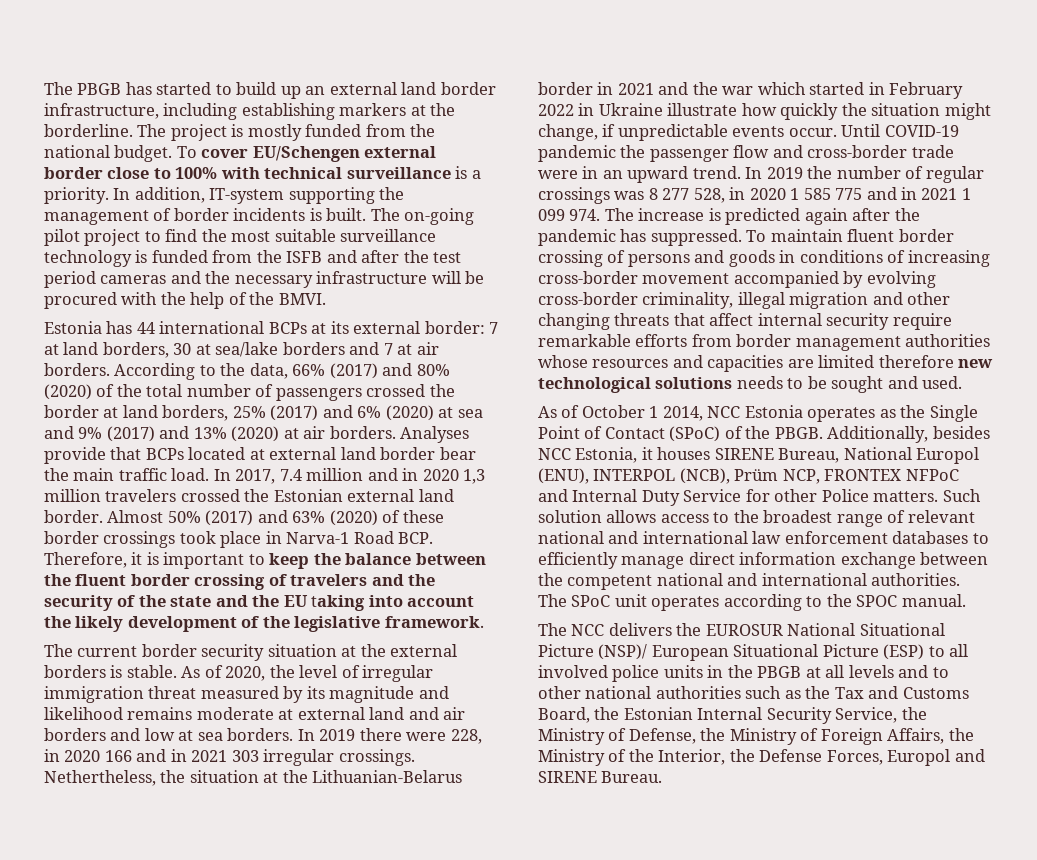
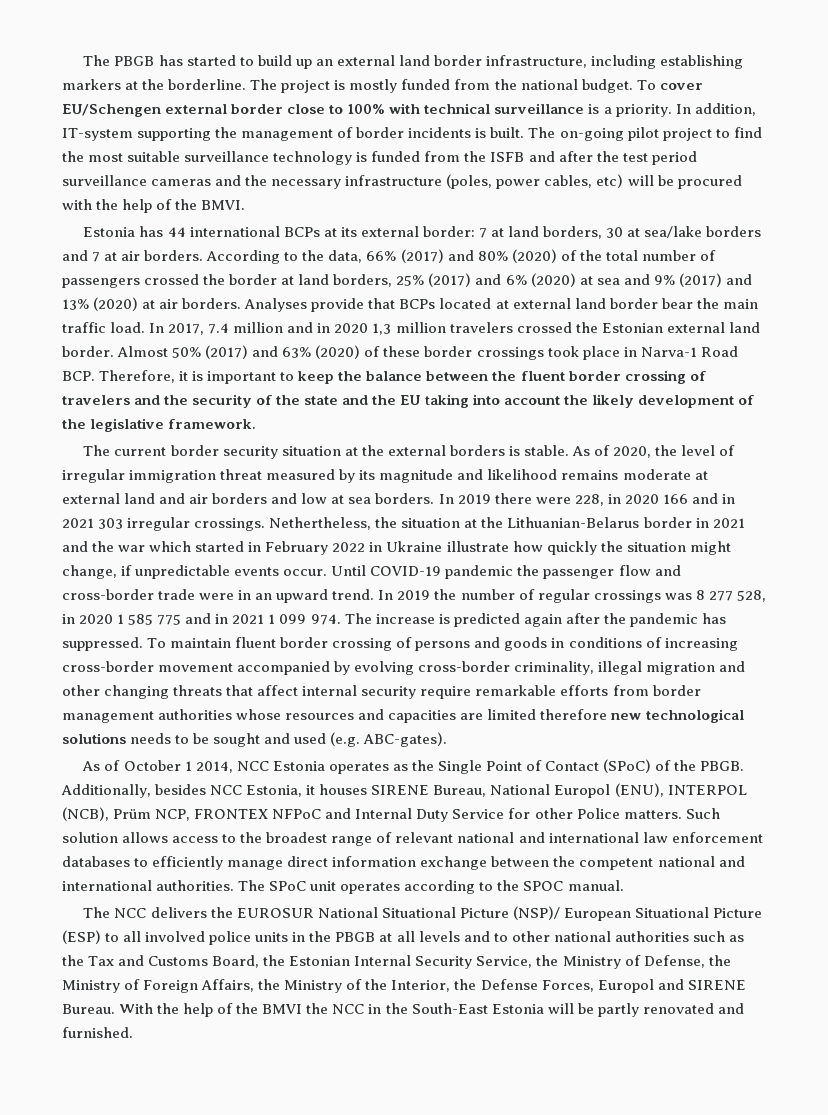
- The on-going pilot project to find the most suitable surveillance technology is funded from the ISFB and after the test period cameras and the necessary infrastructure will be procured with the help of the BMVI.
+ The on-going pilot project to find the most suitable surveillance technology is funded from the ISFB and after the test period surveillance cameras and the necessary infrastructure (poles, power cables, etc) will be procured with the help of the BMVI.
- To maintain fluent border crossing of persons and goods in conditions of increasing cross-border movement accompanied by evolving cross-border criminality, illegal migration and other changing threats that affect internal security require remarkable efforts from border management authorities whose resources and capacities are limited therefore new technological solutions needs to be sought and used.
+ To maintain fluent border crossing of persons and goods in conditions of increasing cross-border movement accompanied by evolving cross-border criminality, illegal migration and other changing threats that affect internal security require remarkable efforts from border management authorities whose resources and capacities are limited therefore new technological solutions needs to be sought and used (e.g. ABC-gates).
+ With the help of the BMVI the NCC in the South-East Estonia will be partly renovated and furnished.

